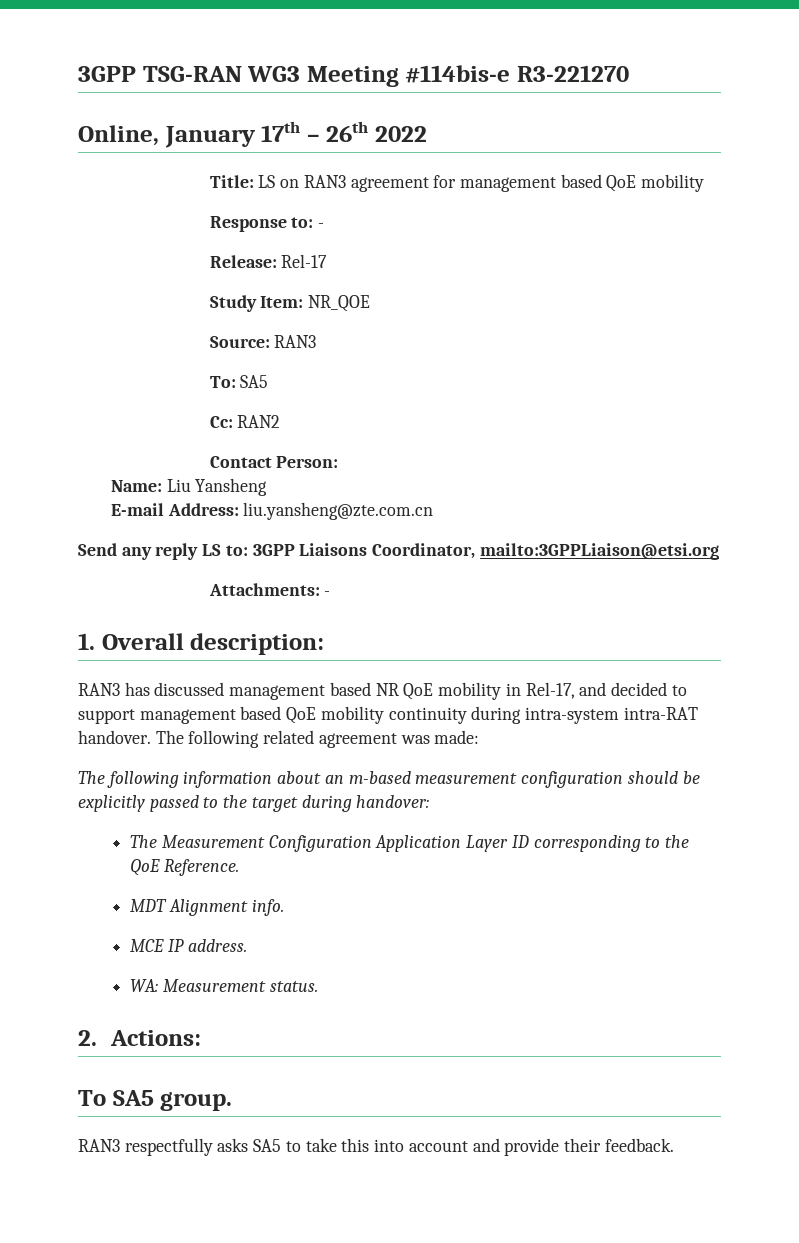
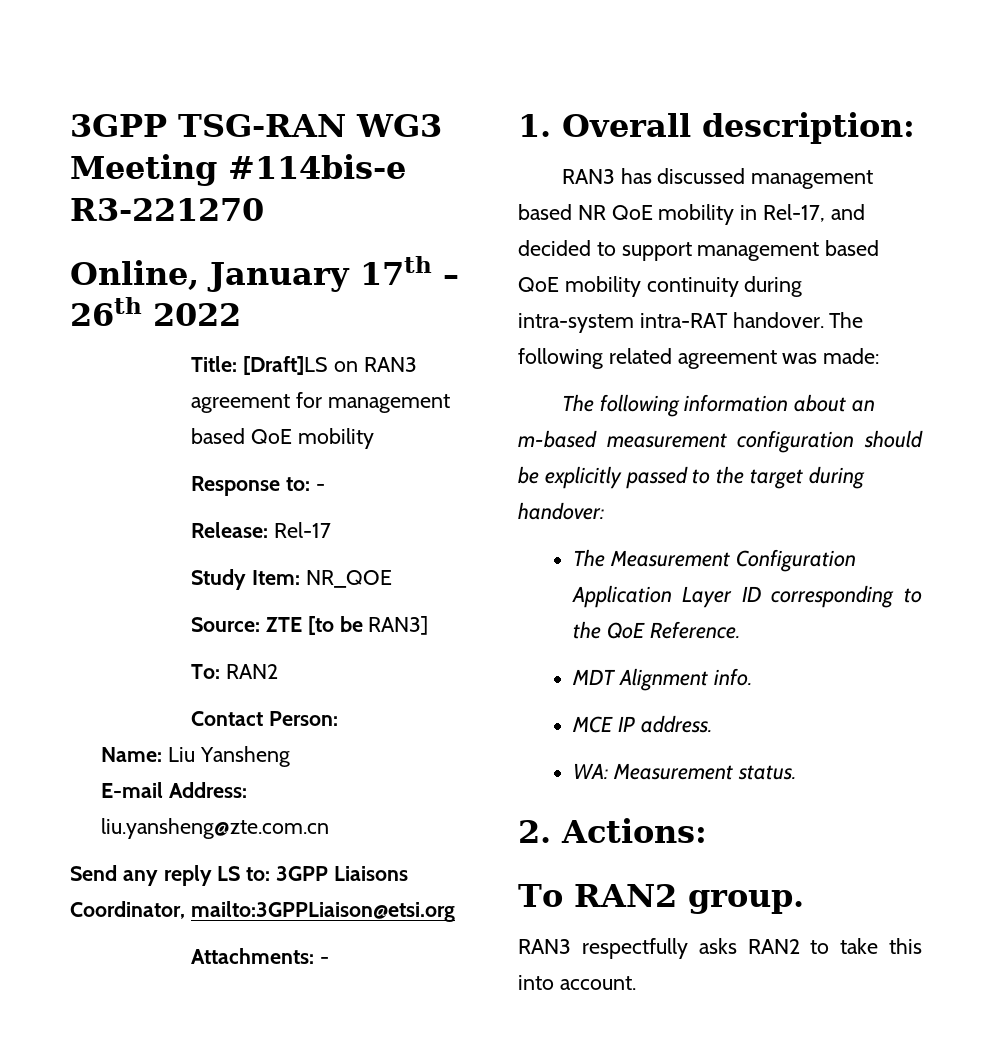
- Title: LS on RAN3 agreement for management based QoE mobility
+ Title: [Draft]LS on RAN3 agreement for management based QoE mobility
- Source: RAN3
+ Source: ZTE [to be RAN3]
- To: SA5
- Cc: RAN2
+ To: RAN2
- To SA5 group.
+ To RAN2 group.
- RAN3 respectfully asks SA5 to take this into account and provide their feedback.
+ RAN3 respectfully asks RAN2 to take this into account.

